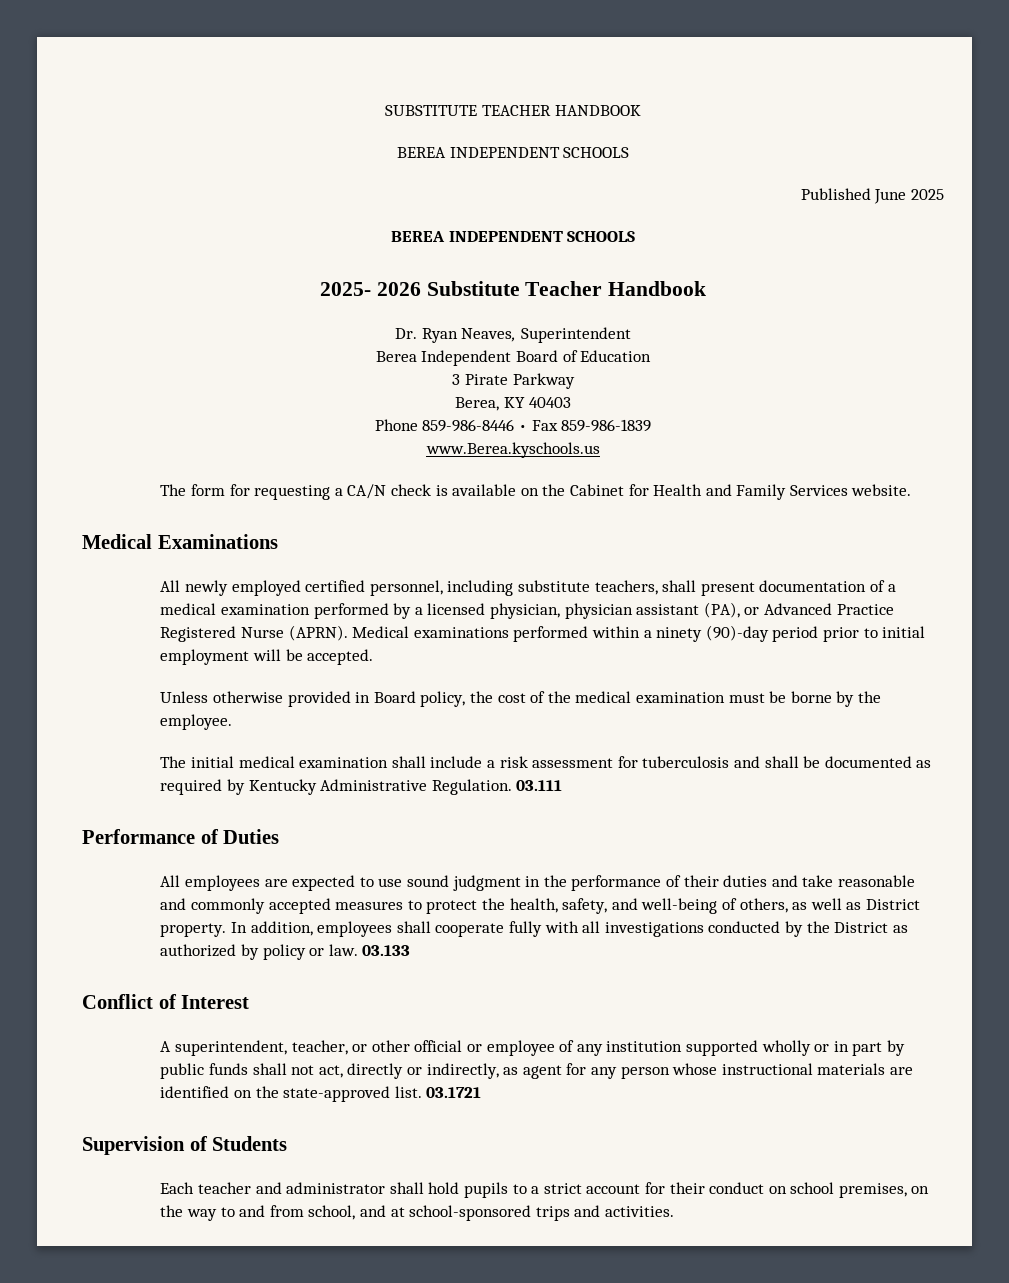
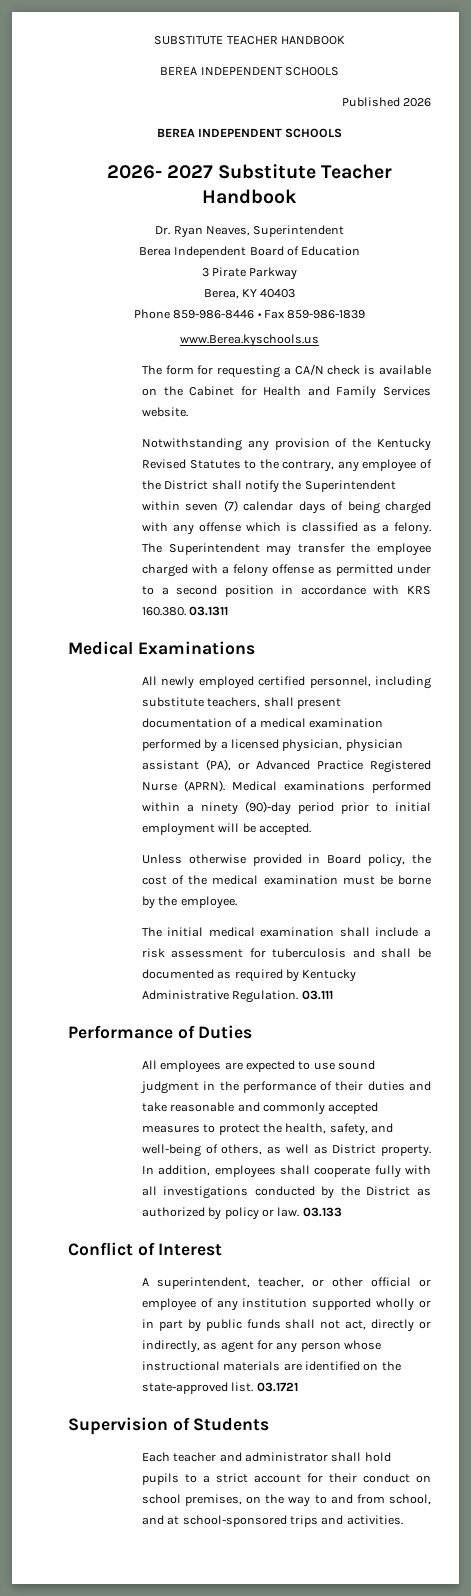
- Published June 2025
+ Published 2026
  BEREA INDEPENDENT SCHOOLS
- 2025- 2026 Substitute Teacher Handbook
+ 2026- 2027 Substitute Teacher Handbook
+ Notwithstanding any provision of the Kentucky Revised Statutes to the contrary, any employee of the District shall notify the Superintendent within seven (7) calendar days of being charged with any offense which is classified as a felony. The Superintendent may transfer the employee charged with a felony offense as permitted under to a second position in accordance with KRS 160.380. 03.1311

